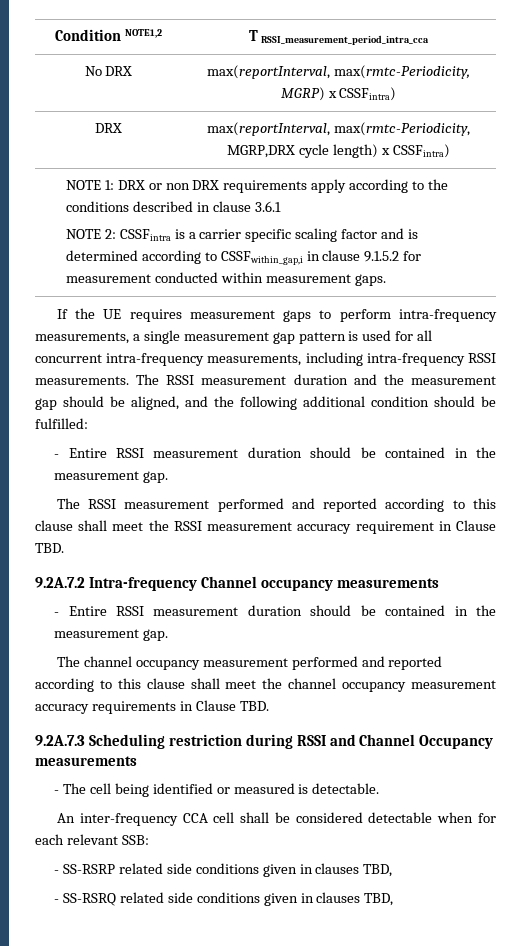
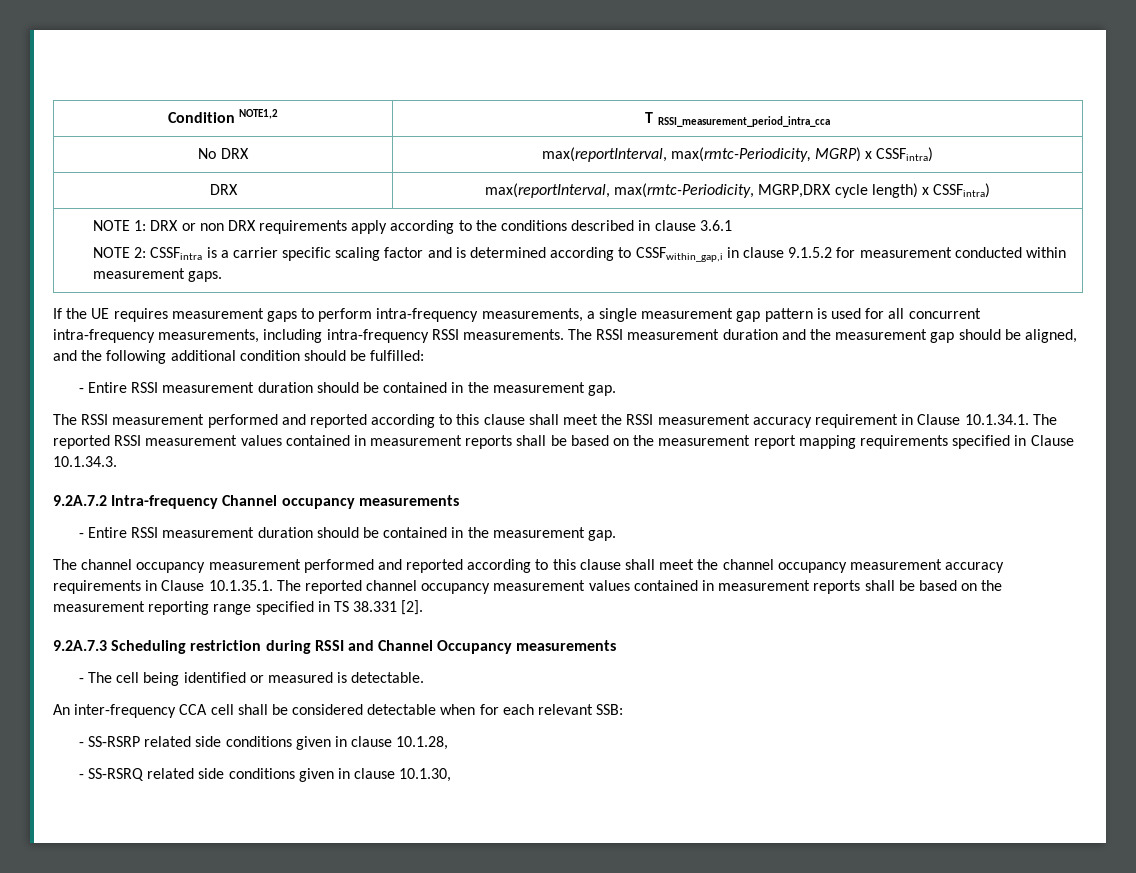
- The RSSI measurement performed and reported according to this clause shall meet the RSSI measurement accuracy requirement in Clause TBD.
+ The RSSI measurement performed and reported according to this clause shall meet the RSSI measurement accuracy requirement in Clause 10.1.34.1. The reported RSSI measurement values contained in measurement reports shall be based on the measurement report mapping requirements specified in Clause 10.1.34.3.
- The channel occupancy measurement performed and reported according to this clause shall meet the channel occupancy measurement accuracy requirements in Clause TBD.
+ The channel occupancy measurement performed and reported according to this clause shall meet the channel occupancy measurement accuracy requirements in Clause 10.1.35.1. The reported channel occupancy measurement values contained in measurement reports shall be based on the measurement reporting range specified in TS 38.331 [2].
- - SS-RSRP related side conditions given in clauses TBD,
+ - SS-RSRP related side conditions given in clause 10.1.28,
- - SS-RSRQ related side conditions given in clauses TBD,
+ - SS-RSRQ related side conditions given in clause 10.1.30,

